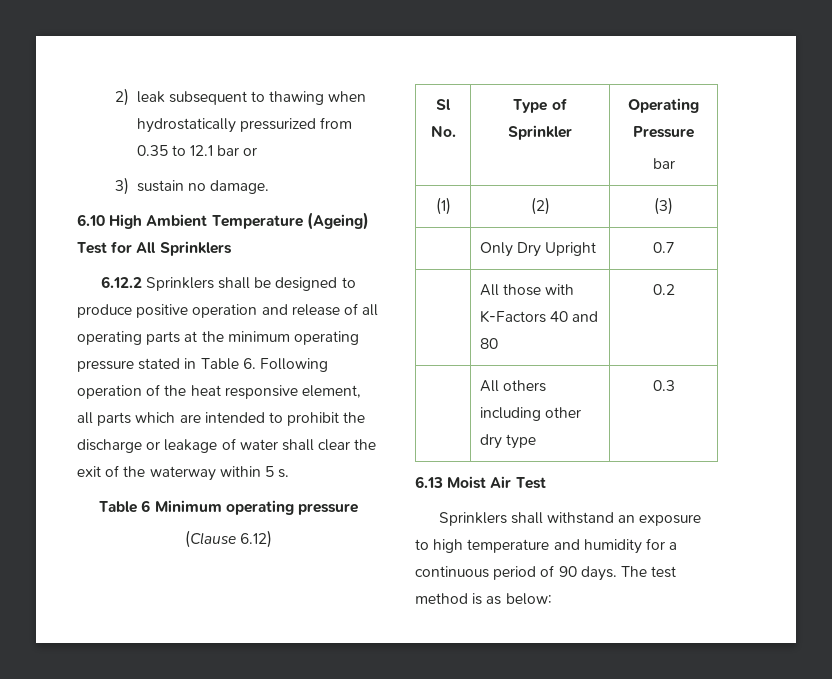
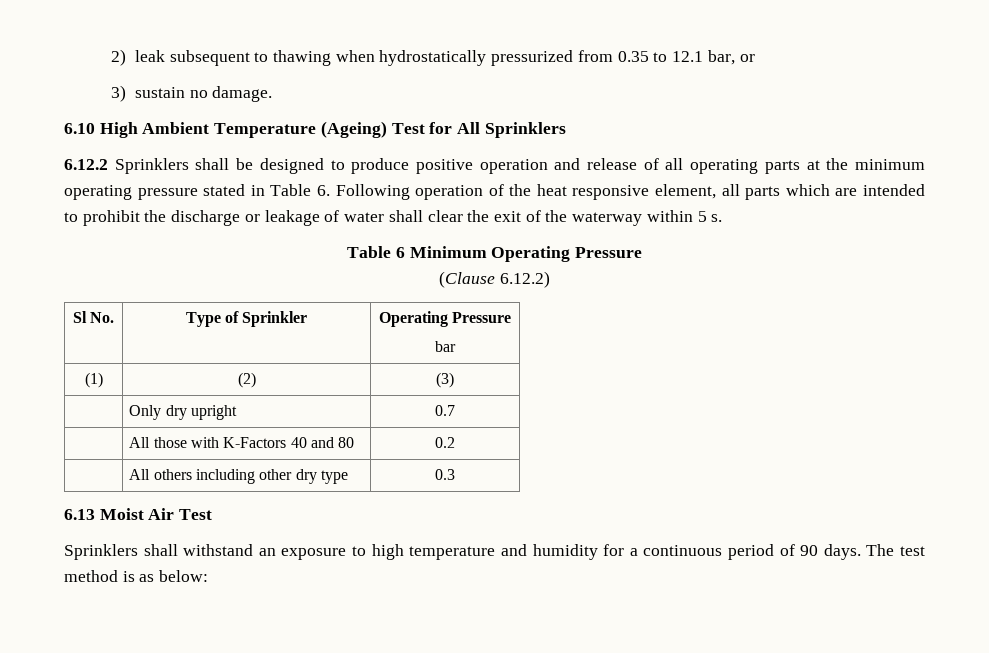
- 2) leak subsequent to thawing when hydrostatically pressurized from 0.35 to 12.1 bar or
+ 2) leak subsequent to thawing when hydrostatically pressurized from 0.35 to 12.1 bar, or
- Table 6 Minimum operating pressure
+ Table 6 Minimum Operating Pressure
- (Clause 6.12)
+ (Clause 6.12.2)
- | Only Dry Upright | 0.7
+ | Only dry upright | 0.7

